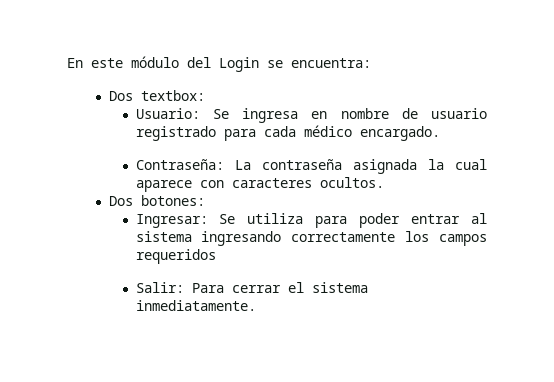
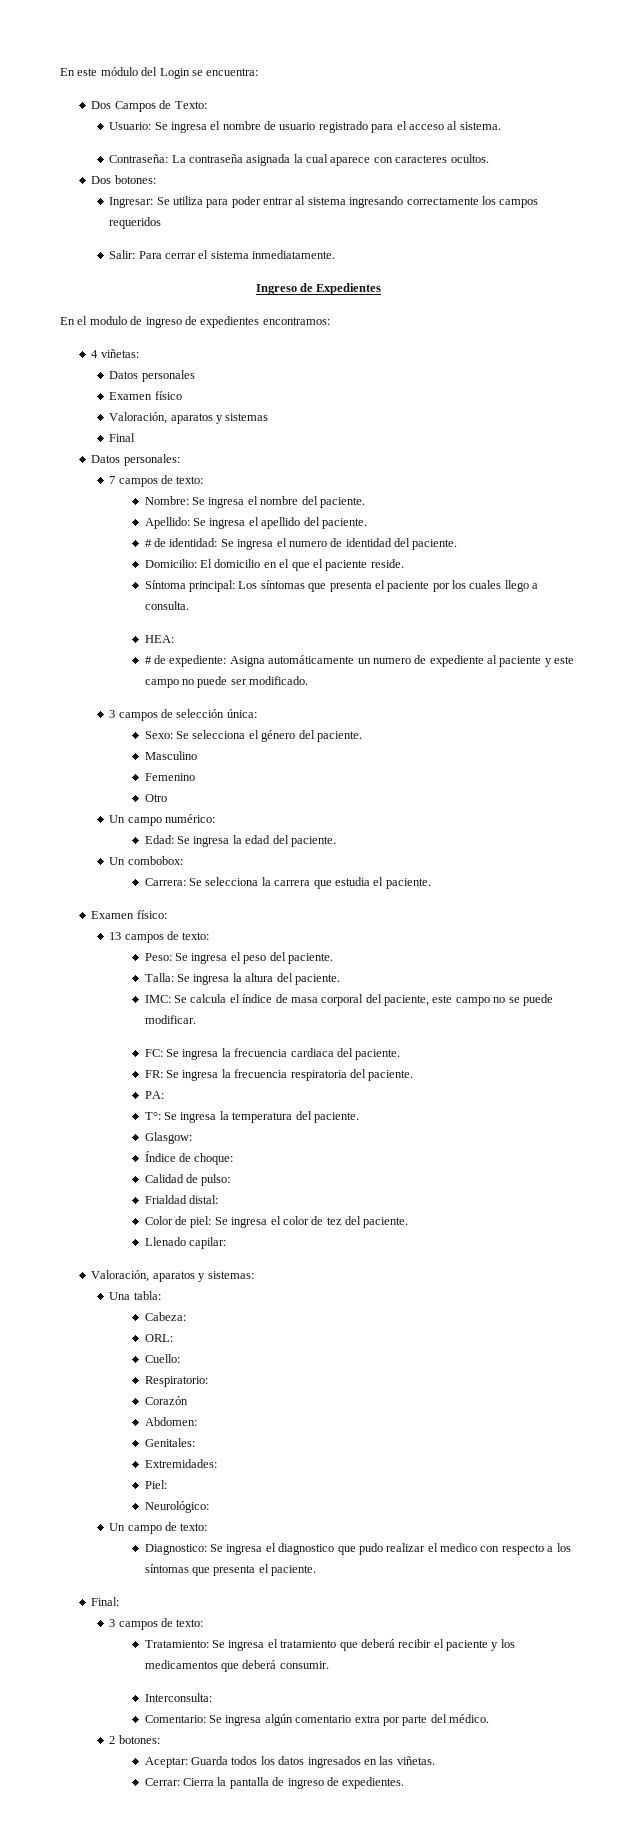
- Dos textbox:
+ Dos Campos de Texto:
- Usuario: Se ingresa en nombre de usuario registrado para cada médico encargado.
+ Usuario: Se ingresa el nombre de usuario registrado para el acceso al sistema.
+ Ingreso de Expedientes
+ En el modulo de ingreso de expedientes encontramos:
+ 4 viñetas:
+ Datos personales
+ Examen físico
+ Valoración, aparatos y sistemas
+ Final
+ Datos personales:
+ 7 campos de texto:
+ Nombre: Se ingresa el nombre del paciente.
+ Apellido: Se ingresa el apellido del paciente.
+ # de identidad: Se ingresa el numero de identidad del paciente.
+ Domicilio: El domicilio en el que el paciente reside.
+ Síntoma principal: Los síntomas que presenta el paciente por los cuales llego a consulta.
+ HEA:
+ # de expediente: Asigna automáticamente un numero de expediente al paciente y este campo no puede ser modificado.
+ 3 campos de selección única:
+ Sexo: Se selecciona el género del paciente.
+ Masculino
+ Femenino
+ Otro
+ Un campo numérico:
+ Edad: Se ingresa la edad del paciente.
+ Un combobox:
+ Carrera: Se selecciona la carrera que estudia el paciente.
+ Examen físico:
+ 13 campos de texto:
+ Peso: Se ingresa el peso del paciente.
+ Talla: Se ingresa la altura del paciente.
+ IMC: Se calcula el índice de masa corporal del paciente, este campo no se puede modificar.
+ FC: Se ingresa la frecuencia cardiaca del paciente.
+ FR: Se ingresa la frecuencia respiratoria del paciente.
+ PA:
+ T°: Se ingresa la temperatura del paciente.
+ Glasgow:
+ Índice de choque:
+ Calidad de pulso:
+ Frialdad distal:
+ Color de piel: Se ingresa el color de tez del paciente.
+ Llenado capilar:
+ Valoración, aparatos y sistemas:
+ Una tabla:
+ Cabeza:
+ ORL:
+ Cuello:
+ Respiratorio:
+ Corazón
+ Abdomen:
+ Genitales:
+ Extremidades:
+ Piel:
+ Neurológico:
+ Un campo de texto:
+ Diagnostico: Se ingresa el diagnostico que pudo realizar el medico con respecto a los síntomas que presenta el paciente.
+ Final:
+ 3 campos de texto:
+ Tratamiento: Se ingresa el tratamiento que deberá recibir el paciente y los medicamentos que deberá consumir.
+ Interconsulta:
+ Comentario: Se ingresa algún comentario extra por parte del médico.
+ 2 botones:
+ Aceptar: Guarda todos los datos ingresados en las viñetas.
+ Cerrar: Cierra la pantalla de ingreso de expedientes.

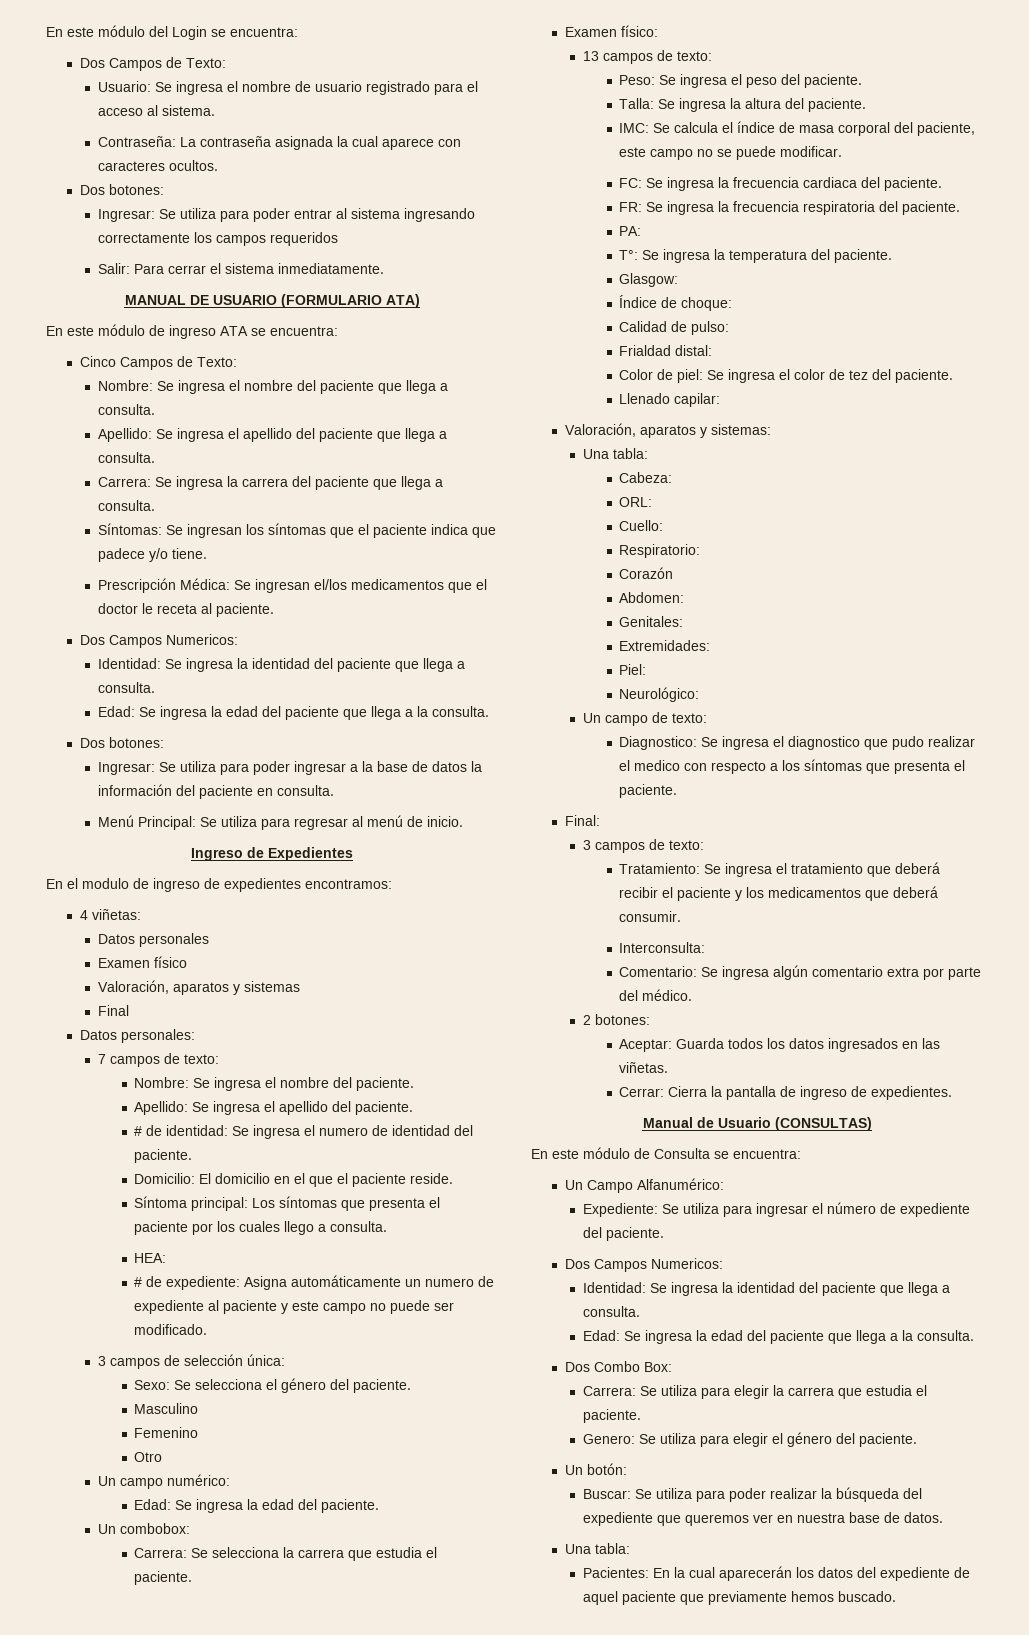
+ MANUAL DE USUARIO (FORMULARIO ATA)
+ En este módulo de ingreso ATA se encuentra:
+ Cinco Campos de Texto:
+ Nombre: Se ingresa el nombre del paciente que llega a consulta.
+ Apellido: Se ingresa el apellido del paciente que llega a consulta.
+ Carrera: Se ingresa la carrera del paciente que llega a consulta.
+ Síntomas: Se ingresan los síntomas que el paciente indica que padece y/o tiene.
+ Prescripción Médica: Se ingresan el/los medicamentos que el doctor le receta al paciente.
+ Dos Campos Numericos:
+ Identidad: Se ingresa la identidad del paciente que llega a consulta.
+ Edad: Se ingresa la edad del paciente que llega a la consulta.
+ Dos botones:
+ Ingresar: Se utiliza para poder ingresar a la base de datos la información del paciente en consulta.
+ Menú Principal: Se utiliza para regresar al menú de inicio.
+ Manual de Usuario (CONSULTAS)
+ En este módulo de Consulta se encuentra:
+ Un Campo Alfanumérico:
+ Expediente: Se utiliza para ingresar el número de expediente del paciente.
+ Dos Campos Numericos:
+ Identidad: Se ingresa la identidad del paciente que llega a consulta.
+ Edad: Se ingresa la edad del paciente que llega a la consulta.
+ Dos Combo Box:
+ Carrera: Se utiliza para elegir la carrera que estudia el paciente.
+ Genero: Se utiliza para elegir el género del paciente.
+ Un botón:
+ Buscar: Se utiliza para poder realizar la búsqueda del expediente que queremos ver en nuestra base de datos.
+ Una tabla:
+ Pacientes: En la cual aparecerán los datos del expediente de aquel paciente que previamente hemos buscado.

